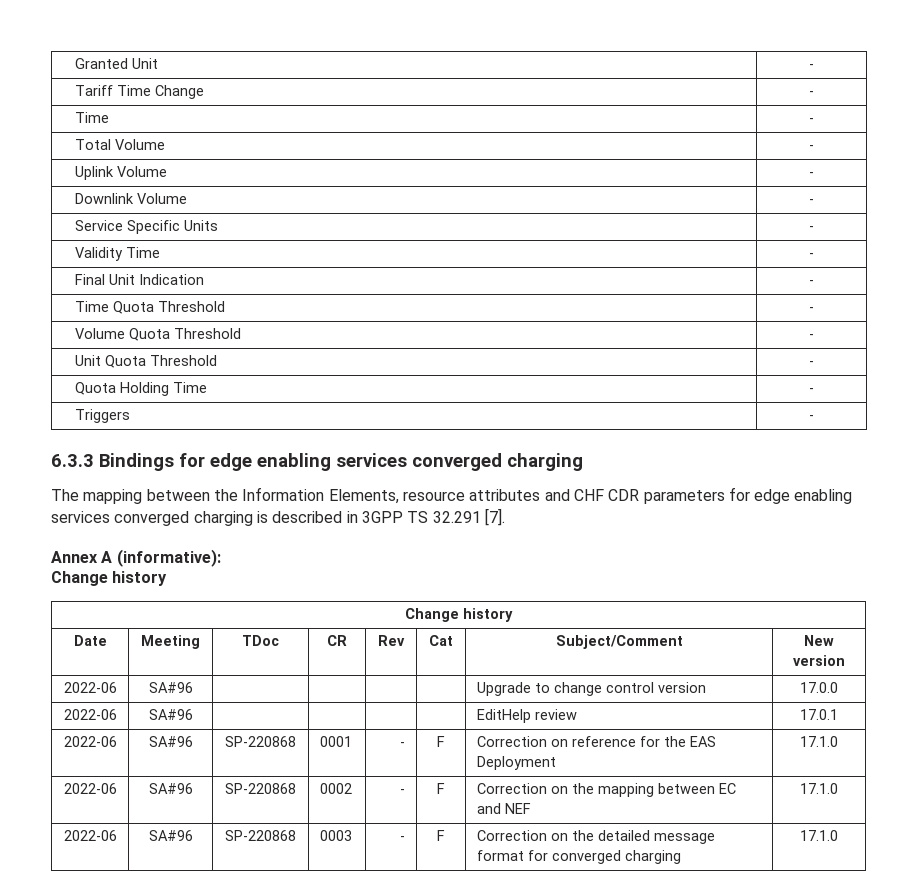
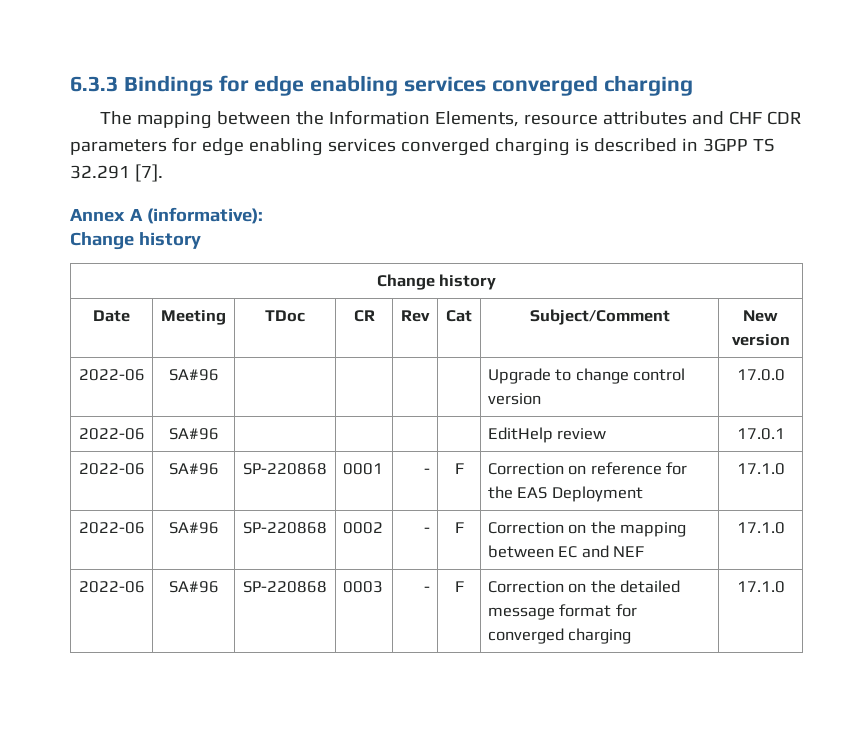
- Granted Unit | -
- Tariff Time Change | -
- Time | -
- Total Volume | -
- Uplink Volume | -
- Downlink Volume | -
- Service Specific Units | -
- Validity Time | -
- Final Unit Indication | -
- Time Quota Threshold | -
- Volume Quota Threshold | -
- Unit Quota Threshold | -
- Quota Holding Time | -
- Triggers | -

